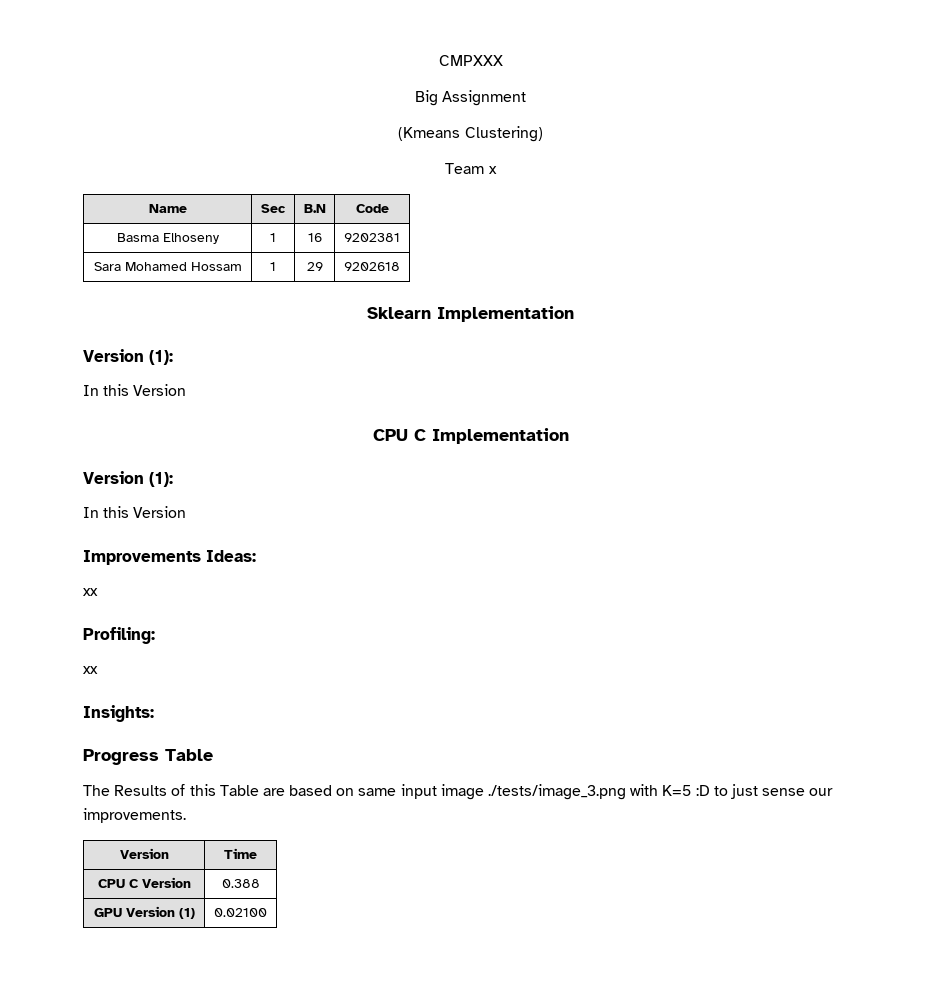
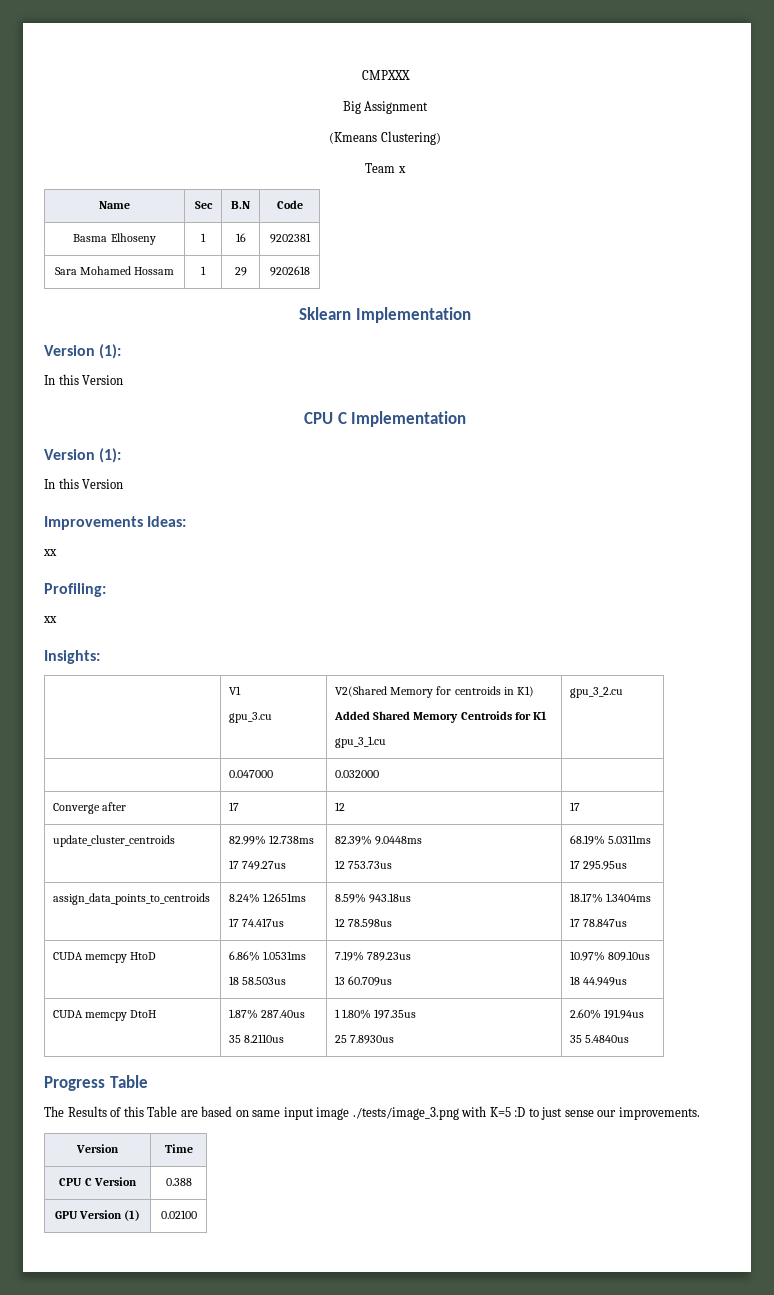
+ | V1
+ gpu_3.cu | V2(Shared Memory for centroids in K1)
+ Added Shared Memory Centroids for K1
+ gpu_3_1.cu | gpu_3_2.cu
+ | 0.047000 | 0.032000 |
+ Converge after | 17 | 12 | 17
+ update_cluster_centroids | 82.99% 12.738ms
+ 17 749.27us | 82.39% 9.0448ms
+ 12 753.73us | 68.19% 5.0311ms
+ 17 295.95us
+ assign_data_points_to_centroids | 8.24% 1.2651ms
+ 17 74.417us | 8.59% 943.18us
+ 12 78.598us | 18.17% 1.3404ms
+ 17 78.847us
+ CUDA memcpy HtoD | 6.86% 1.0531ms
+ 18 58.503us | 7.19% 789.23us
+ 13 60.709us | 10.97% 809.10us
+ 18 44.949us
+ CUDA memcpy DtoH | 1.87% 287.40us
+ 35 8.2110us | 1 1.80% 197.35us
+ 25 7.8930us | 2.60% 191.94us
+ 35 5.4840us

